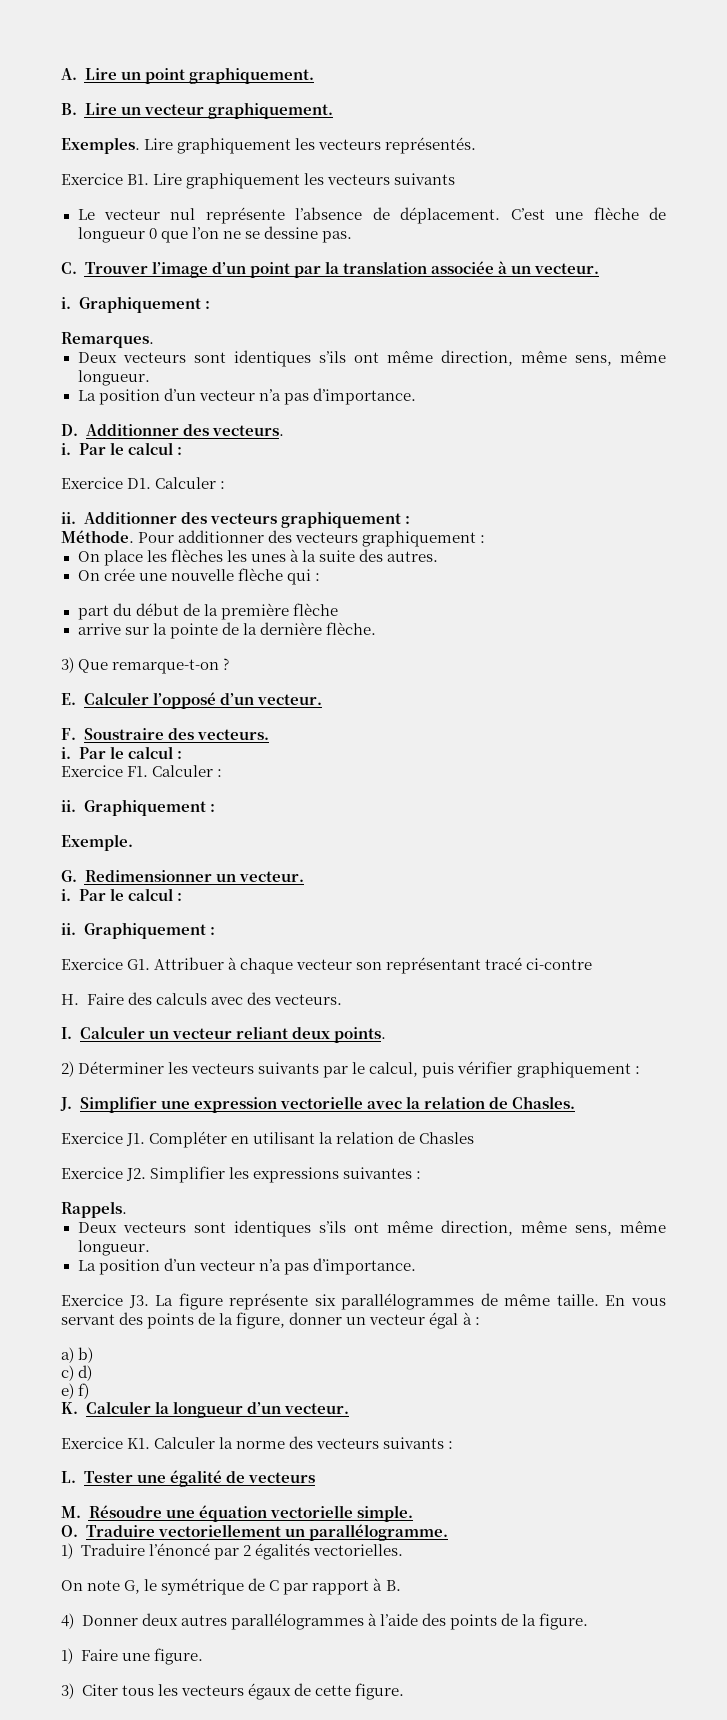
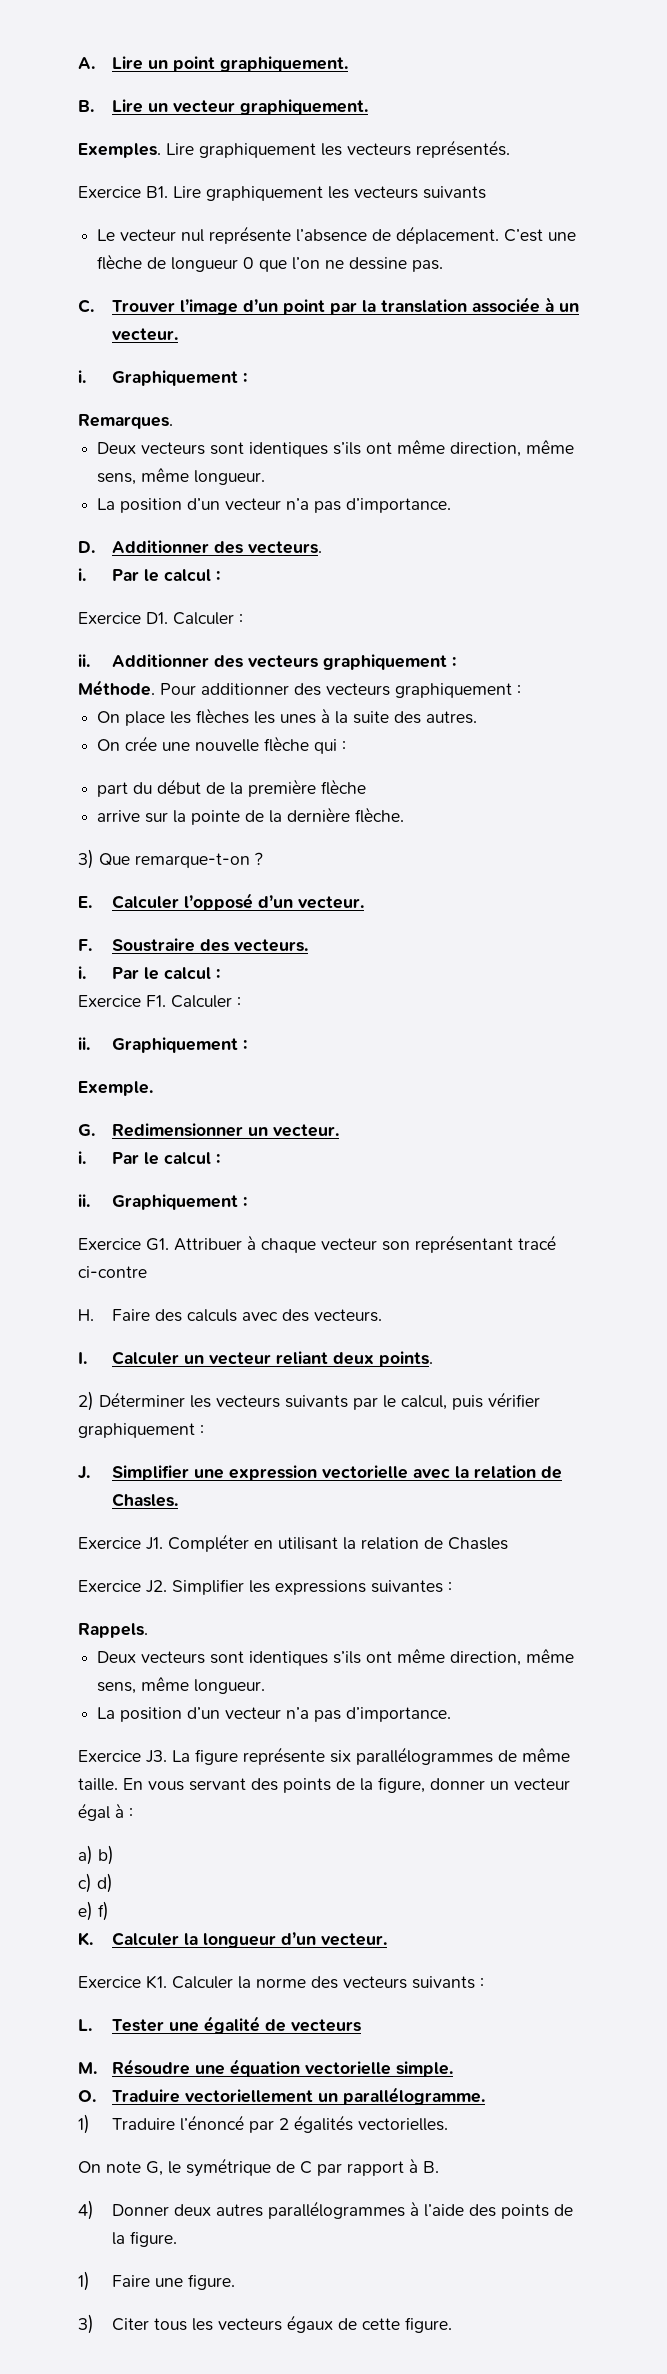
- C’est une flèche de longueur 0 que l’on ne se dessine pas.
+ C’est une flèche de longueur 0 que l’on ne dessine pas.

